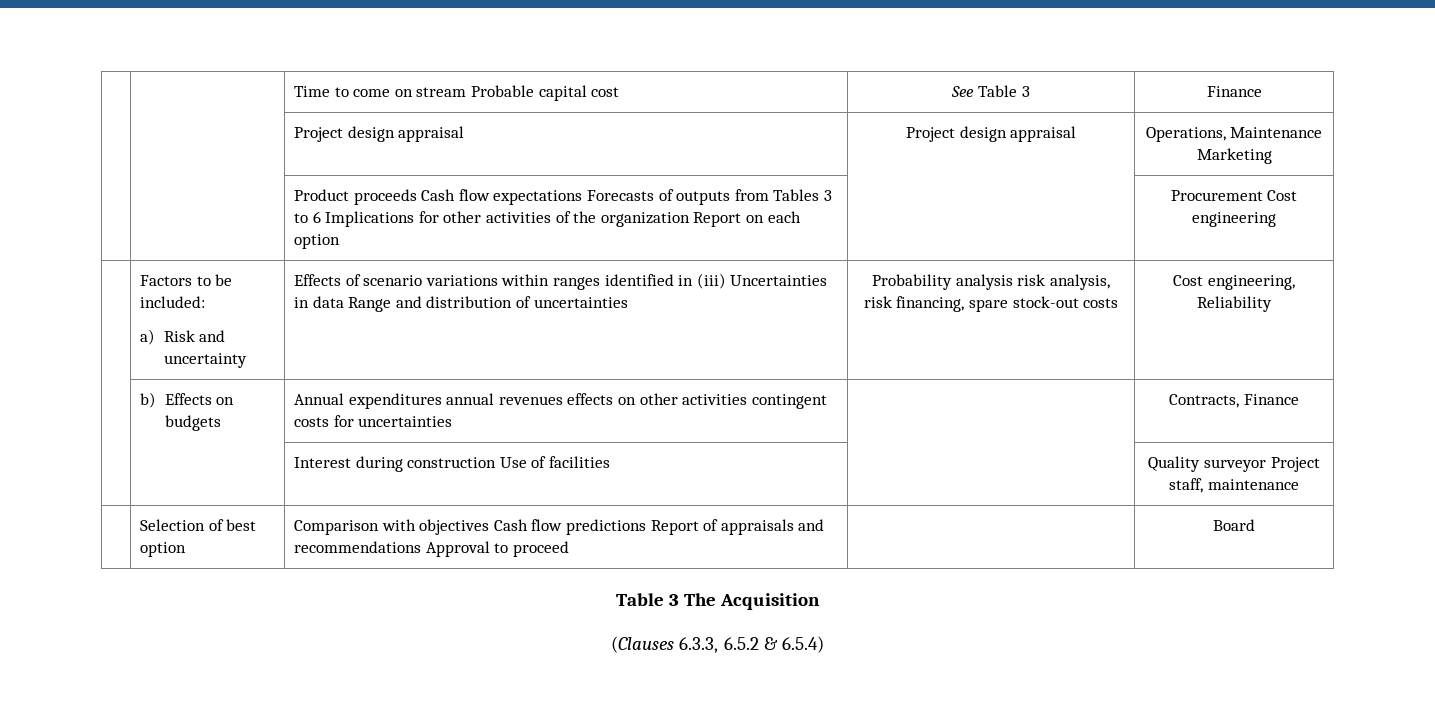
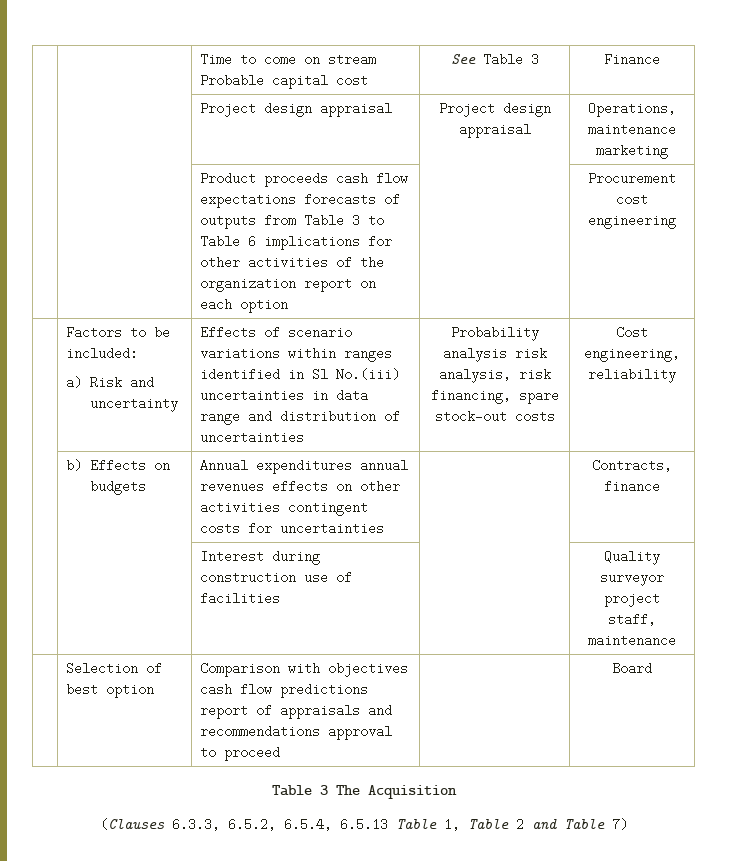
- | | Project design appraisal | Project design appraisal | Operations, Maintenance Marketing
+ | | Project design appraisal | Project design appraisal | Operations, maintenance marketing
- | | Product proceeds Cash flow expectations Forecasts of outputs from Tables 3 to 6 Implications for other activities of the organization Report on each option | | Procurement Cost engineering
+ | | Product proceeds cash flow expectations forecasts of outputs from Table 3 to Table 6 implications for other activities of the organization report on each option | | Procurement cost engineering
  | Factors to be included:
- a) Risk and uncertainty | Effects of scenario variations within ranges identified in (iii) Uncertainties in data Range and distribution of uncertainties | Probability analysis risk analysis, risk financing, spare stock-out costs | Cost engineering, Reliability
+ a) Risk and uncertainty | Effects of scenario variations within ranges identified in Sl No.(iii) uncertainties in data range and distribution of uncertainties | Probability analysis risk analysis, risk financing, spare stock-out costs | Cost engineering, reliability
- | b) Effects on budgets | Annual expenditures annual revenues effects on other activities contingent costs for uncertainties | | Contracts, Finance
+ | b) Effects on budgets | Annual expenditures annual revenues effects on other activities contingent costs for uncertainties | | Contracts, finance
- | | Interest during construction Use of facilities | | Quality surveyor Project staff, maintenance
+ | | Interest during construction use of facilities | | Quality surveyor project staff, maintenance
- | Selection of best option | Comparison with objectives Cash flow predictions Report of appraisals and recommendations Approval to proceed | | Board
+ | Selection of best option | Comparison with objectives cash flow predictions report of appraisals and recommendations approval to proceed | | Board
- (Clauses 6.3.3, 6.5.2 & 6.5.4)
+ (Clauses 6.3.3, 6.5.2, 6.5.4, 6.5.13 Table 1, Table 2 and Table 7)

